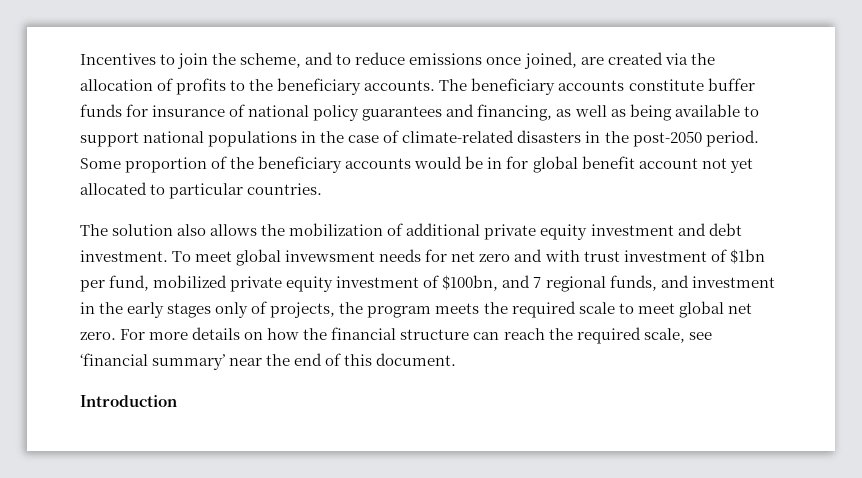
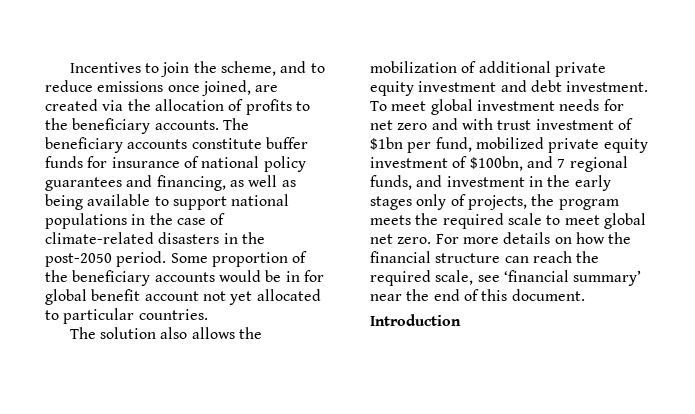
- To meet global invewsment needs for net zero and with trust investment of $1bn per fund, mobilized private equity investment of $100bn, and 7 regional funds, and investment in the early stages only of projects, the program meets the required scale to meet global net zero.
+ To meet global investment needs for net zero and with trust investment of $1bn per fund, mobilized private equity investment of $100bn, and 7 regional funds, and investment in the early stages only of projects, the program meets the required scale to meet global net zero.

